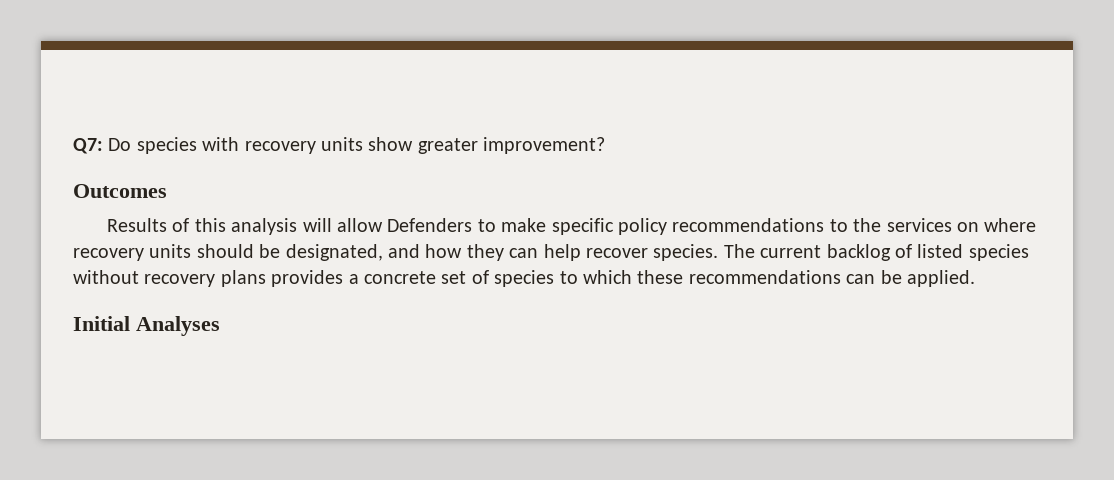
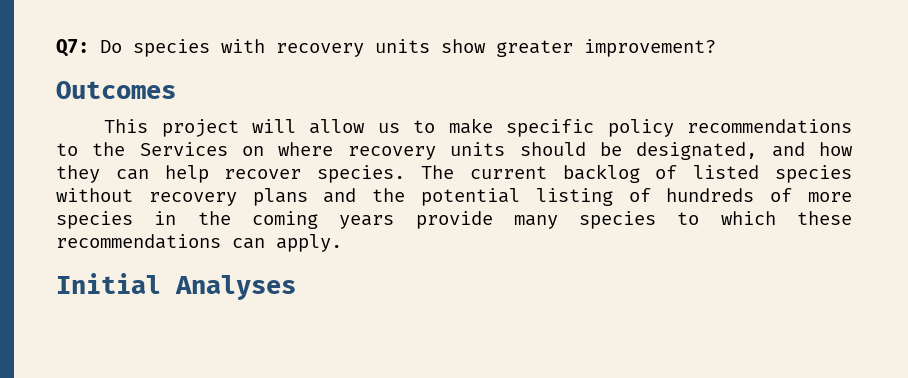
- Results of this analysis will allow Defenders to make specific policy recommendations to the services on where recovery units should be designated, and how they can help recover species.
+ This project will allow us to make specific policy recommendations to the Services on where recovery units should be designated, and how they can help recover species.
- The current backlog of listed species without recovery plans provides a concrete set of species to which these recommendations can be applied.
+ The current backlog of listed species without recovery plans and the potential listing of hundreds of more species in the coming years provide many species to which these recommendations can apply.

